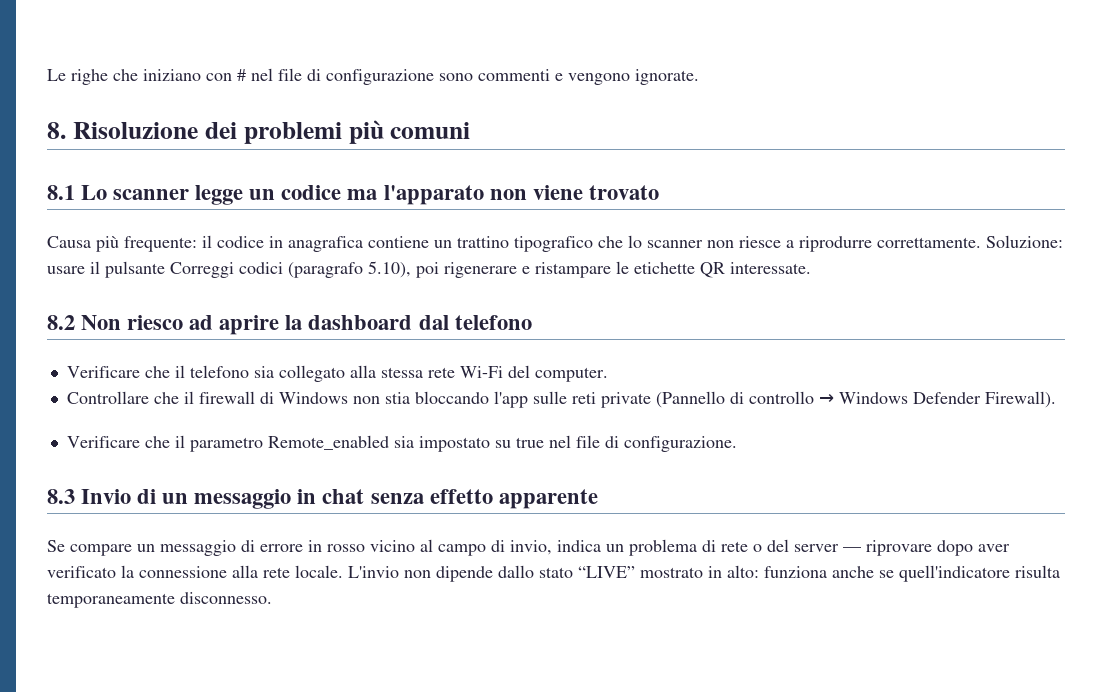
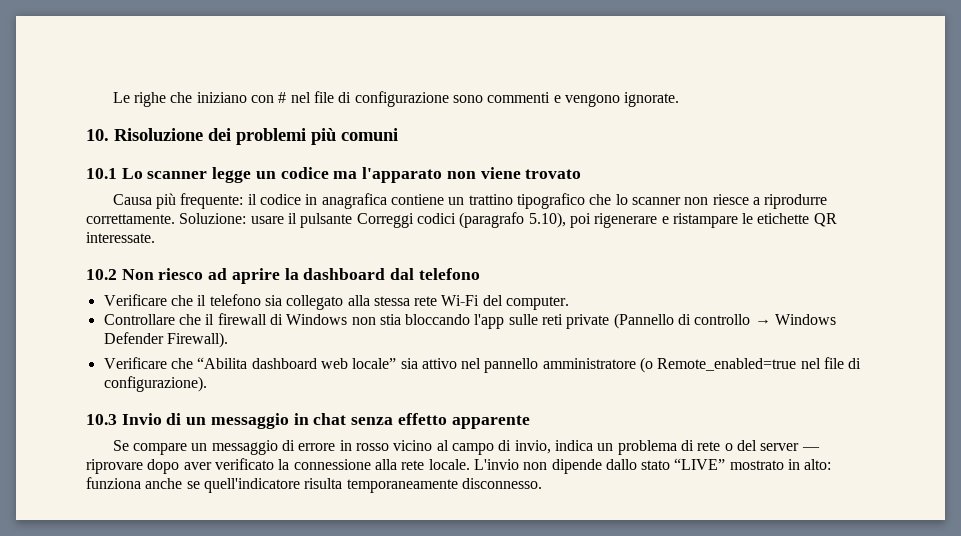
- 8. Risoluzione dei problemi più comuni
+ 10. Risoluzione dei problemi più comuni
- 8.1 Lo scanner legge un codice ma l'apparato non viene trovato
+ 10.1 Lo scanner legge un codice ma l'apparato non viene trovato
- 8.2 Non riesco ad aprire la dashboard dal telefono
+ 10.2 Non riesco ad aprire la dashboard dal telefono
- Verificare che il parametro Remote_enabled sia impostato su true nel file di configurazione.
- 8.3 Invio di un messaggio in chat senza effetto apparente
+ Verificare che “Abilita dashboard web locale” sia attivo nel pannello amministratore (o Remote_enabled=true nel file di configurazione).
+ 10.3 Invio di un messaggio in chat senza effetto apparente

